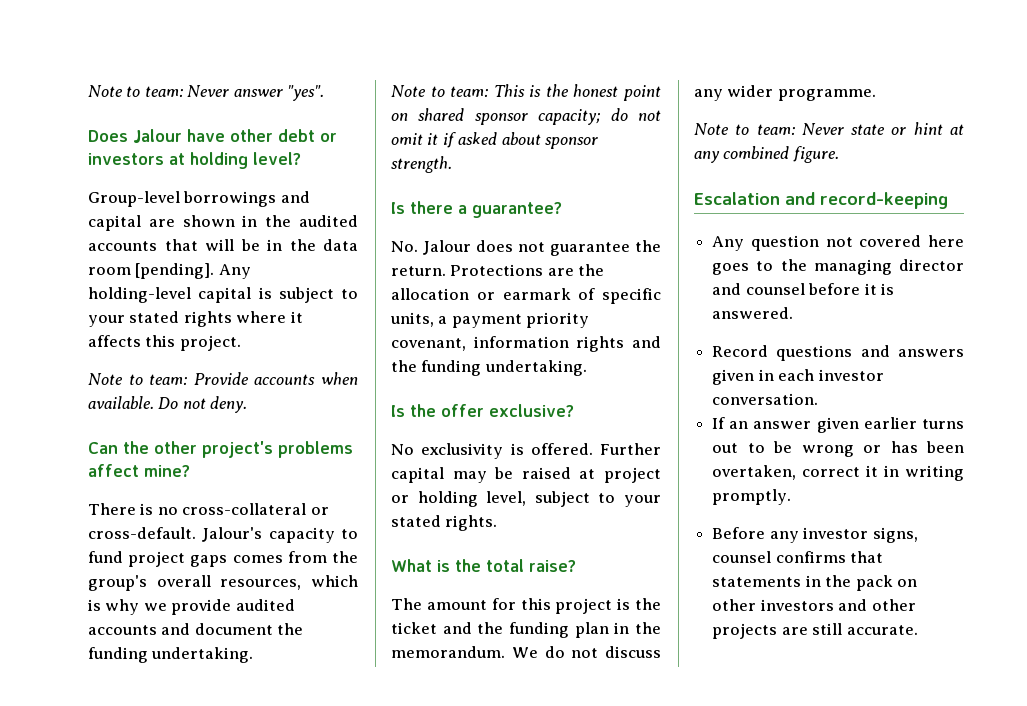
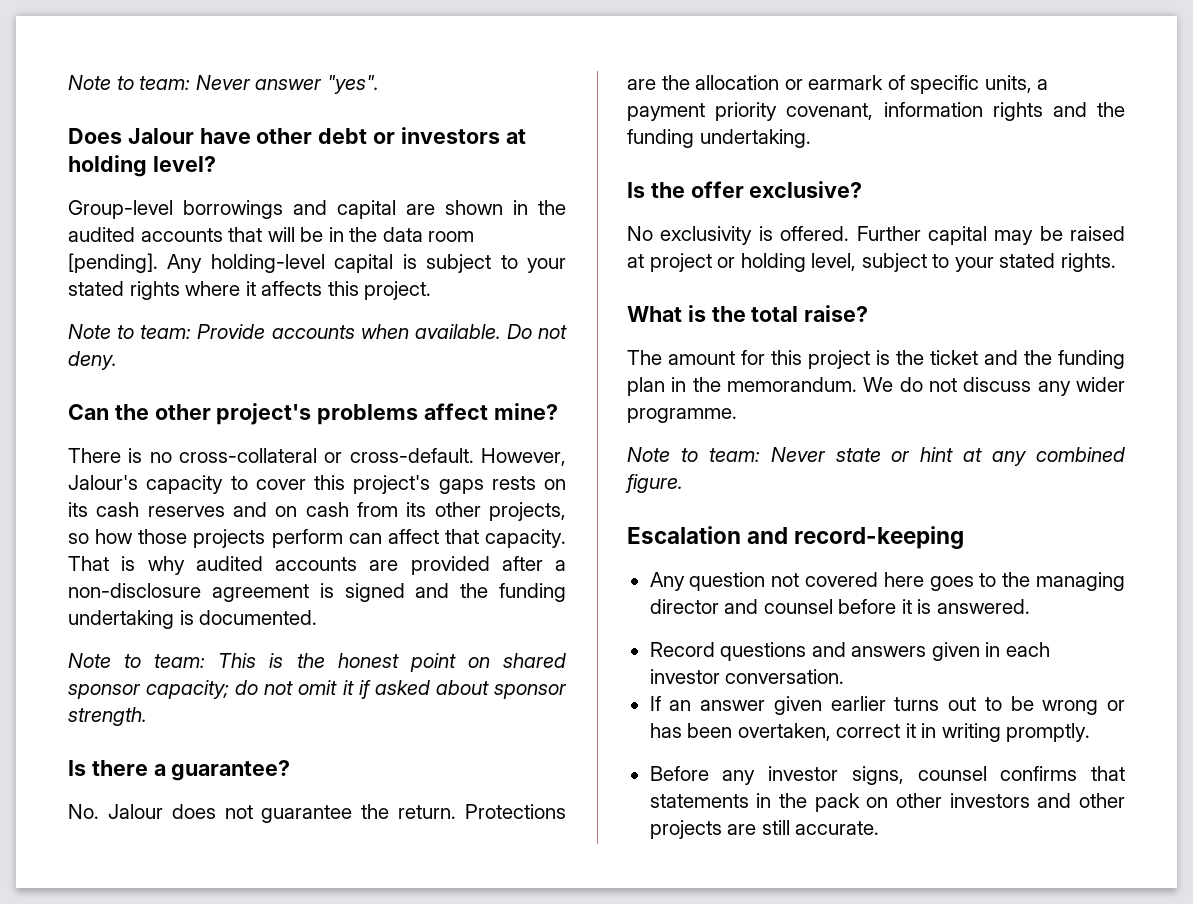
- Jalour's capacity to fund project gaps comes from the group's overall resources, which is why we provide audited accounts and document the funding undertaking.
+ However, Jalour's capacity to cover this project's gaps rests on its cash reserves and on cash from its other projects, so how those projects perform can affect that capacity. That is why audited accounts are provided after a non-disclosure agreement is signed and the funding undertaking is documented.

